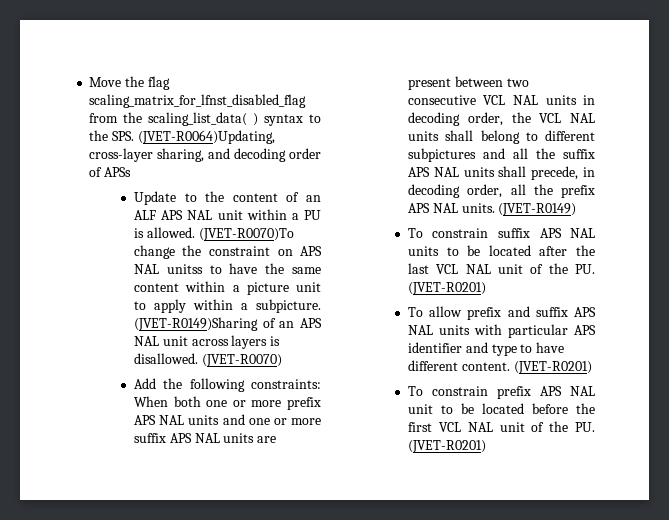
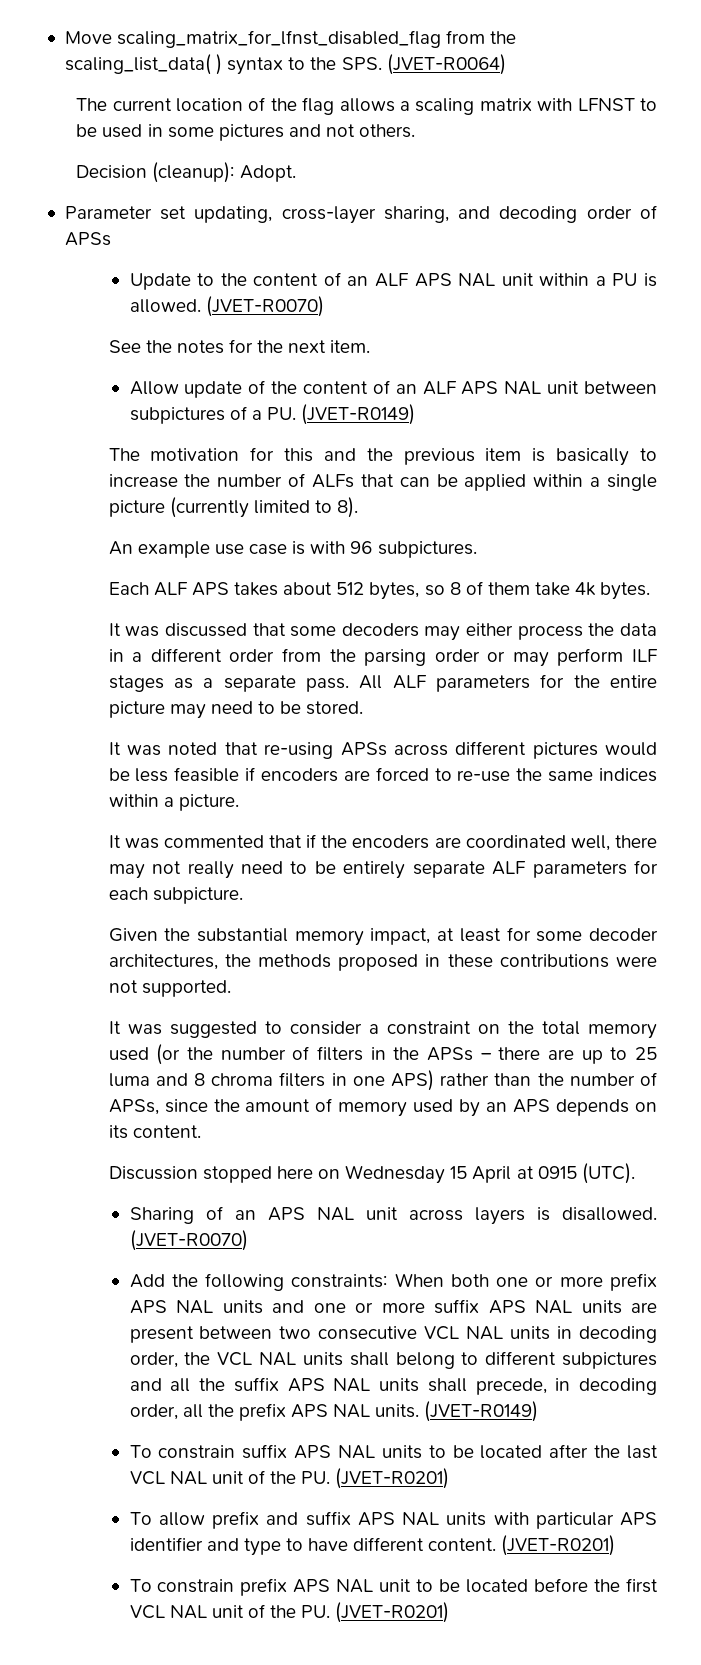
- Move the flag scaling_matrix_for_lfnst_disabled_flag from the scaling_list_data( ) syntax to the SPS. (JVET-R0064)Updating, cross-layer sharing, and decoding order of APSs
+ Move scaling_matrix_for_lfnst_disabled_flag from the scaling_list_data( ) syntax to the SPS. (JVET-R0064)
+ The current location of the flag allows a scaling matrix with LFNST to be used in some pictures and not others.
+ Decision (cleanup): Adopt.
+ Parameter set updating, cross-layer sharing, and decoding order of APSs
- Update to the content of an ALF APS NAL unit within a PU is allowed. (JVET-R0070)To change the constraint on APS NAL unitss to have the same content within a picture unit to apply within a subpicture. (JVET-R0149)Sharing of an APS NAL unit across layers is disallowed.
+ Update to the content of an ALF APS NAL unit within a PU is allowed. (JVET-R0070)
+ See the notes for the next item.
+ Allow update of the content of an ALF APS NAL unit between subpictures of a PU. (JVET-R0149)
+ The motivation for this and the previous item is basically to increase the number of ALFs that can be applied within a single picture (currently limited to 8).
+ An example use case is with 96 subpictures.
+ Each ALF APS takes about 512 bytes, so 8 of them take 4k bytes.
+ It was discussed that some decoders may either process the data in a different order from the parsing order or may perform ILF stages as a separate pass. All ALF parameters for the entire picture may need to be stored.
+ It was noted that re-using APSs across different pictures would be less feasible if encoders are forced to re-use the same indices within a picture.
+ It was commented that if the encoders are coordinated well, there may not really need to be entirely separate ALF parameters for each subpicture.
+ Given the substantial memory impact, at least for some decoder architectures, the methods proposed in these contributions were not supported.
+ It was suggested to consider a constraint on the total memory used (or the number of filters in the APSs – there are up to 25 luma and 8 chroma filters in one APS) rather than the number of APSs, since the amount of memory used by an APS depends on its content.
+ Discussion stopped here on Wednesday 15 April at 0915 (UTC).
+ Sharing of an APS NAL unit across layers is disallowed.

